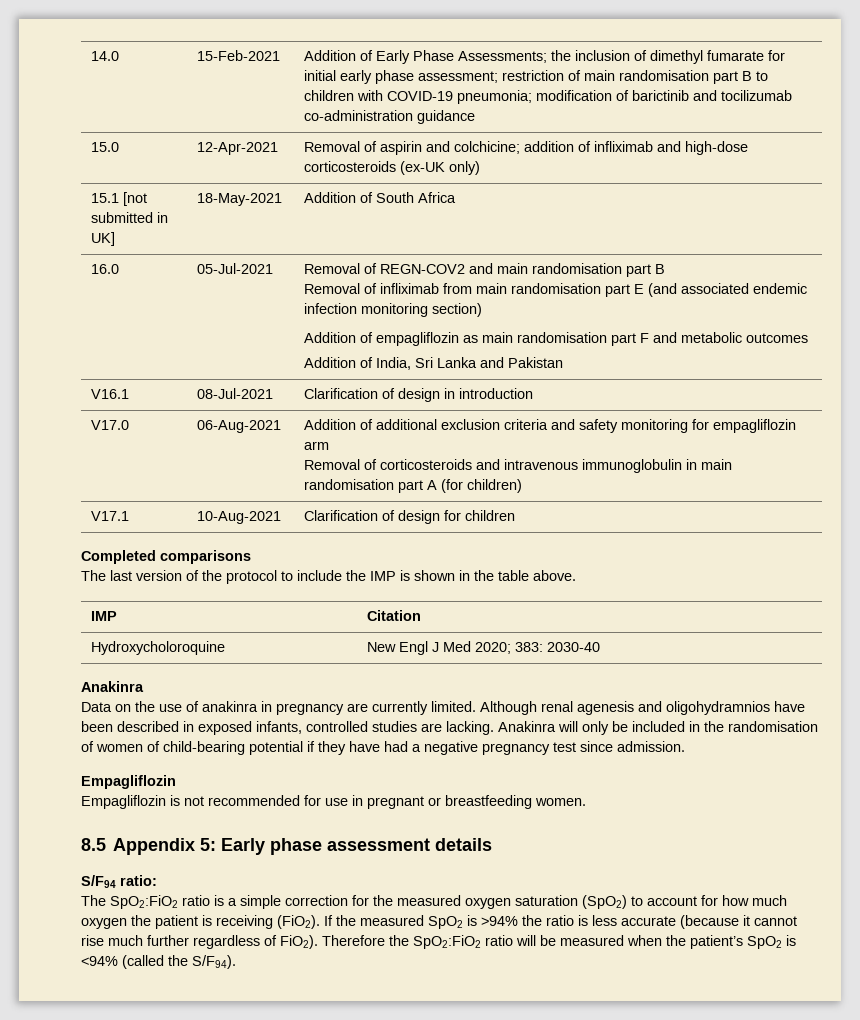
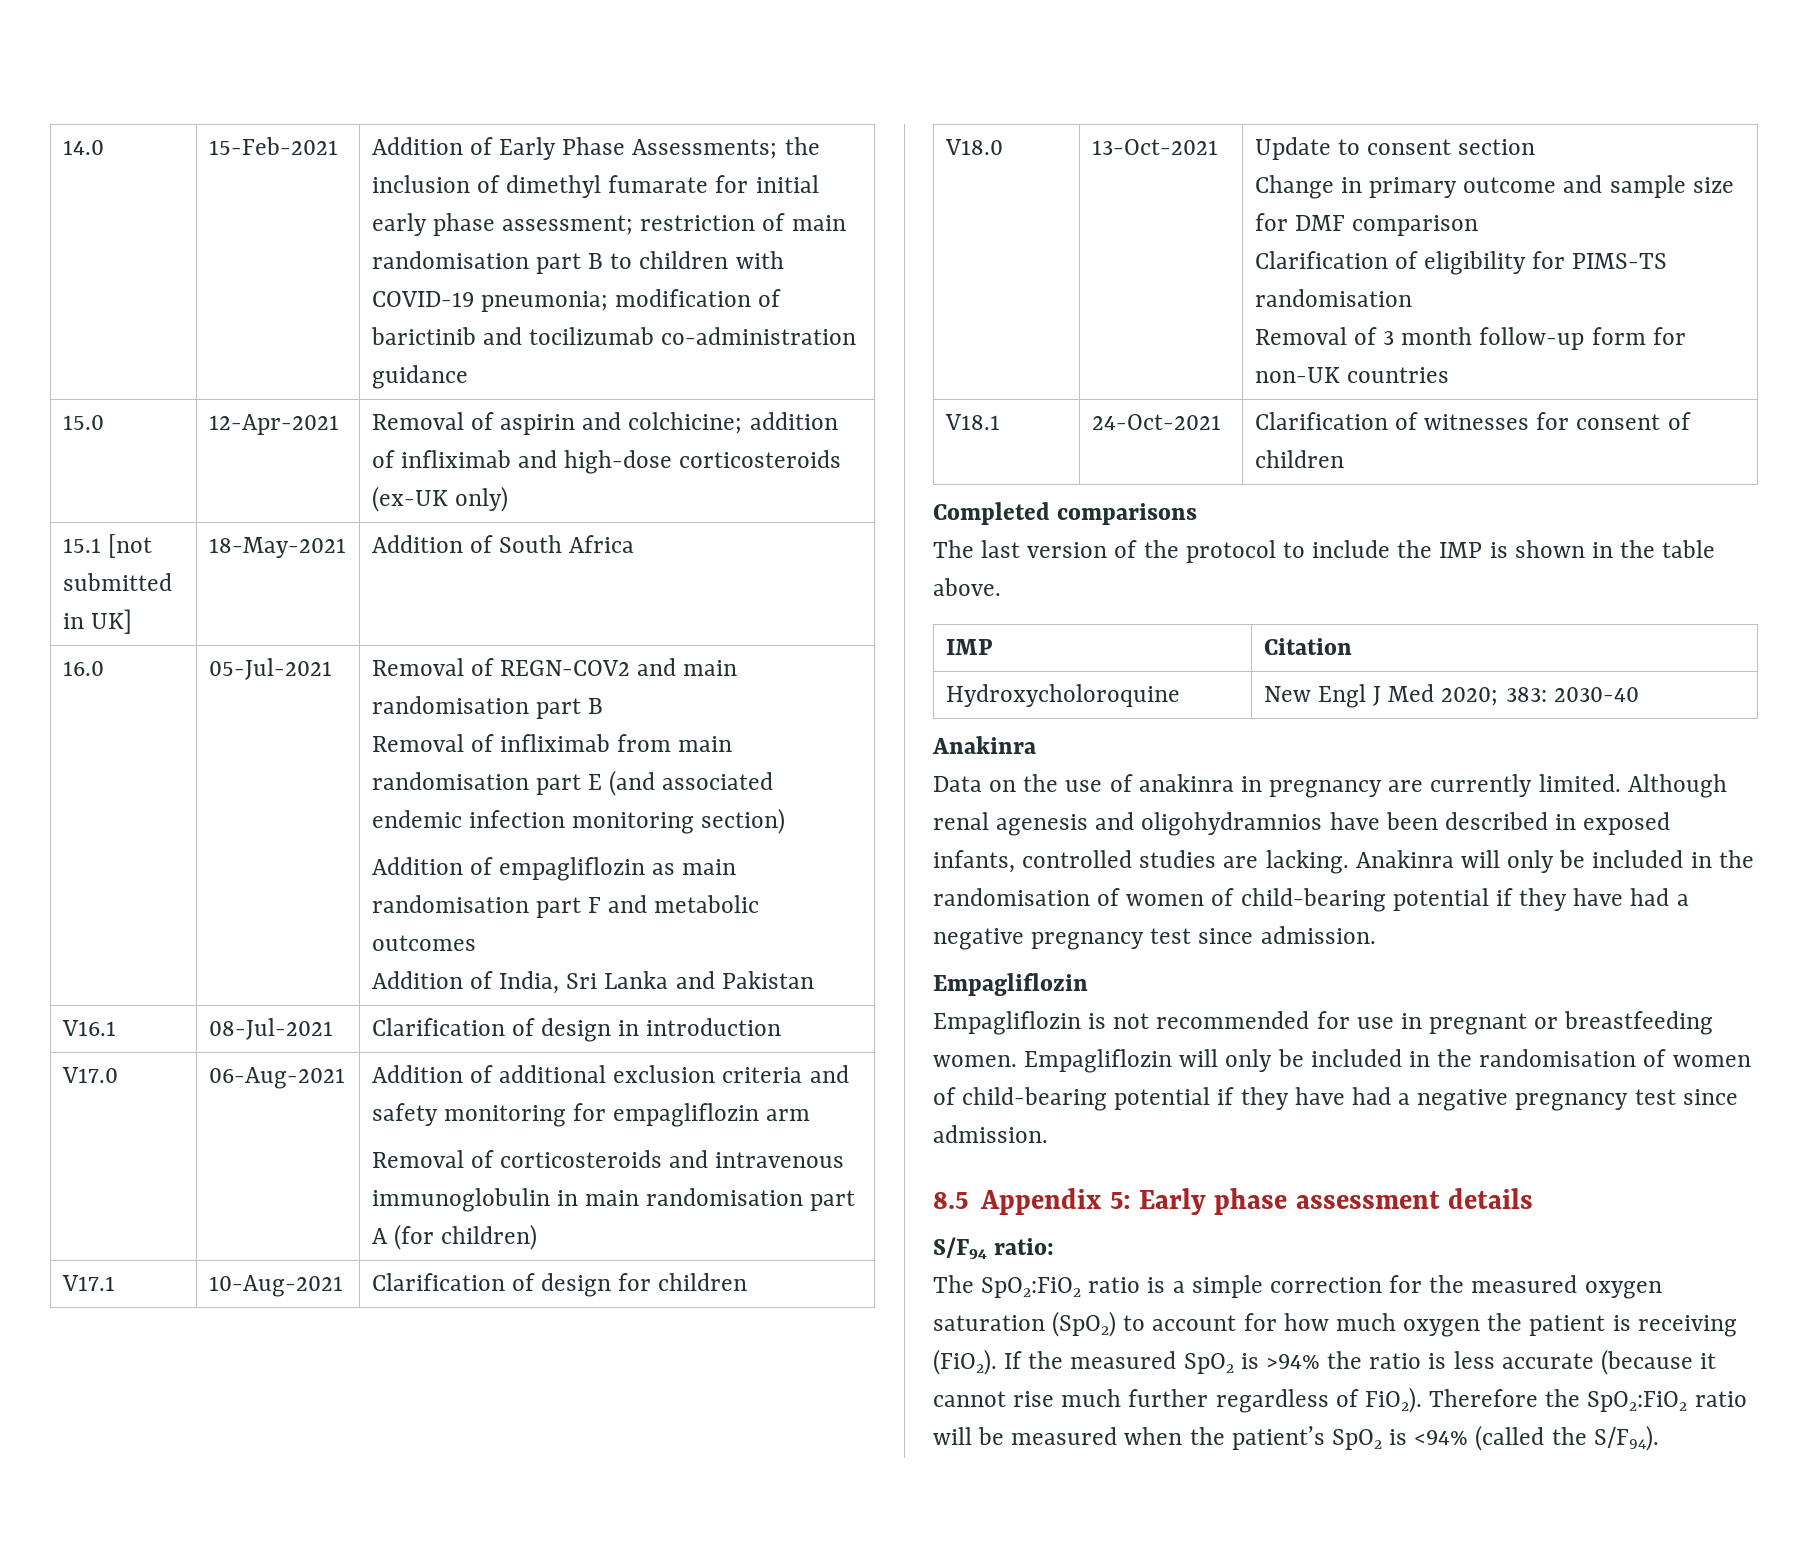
+ V18.0 | 13-Oct-2021 | Update to consent section
+ Change in primary outcome and sample size for DMF comparison
+ Clarification of eligibility for PIMS-TS randomisation
+ Removal of 3 month follow-up form for non-UK countries
+ V18.1 | 24-Oct-2021 | Clarification of witnesses for consent of children
+ Empagliflozin will only be included in the randomisation of women of child-bearing potential if they have had a negative pregnancy test since admission.

